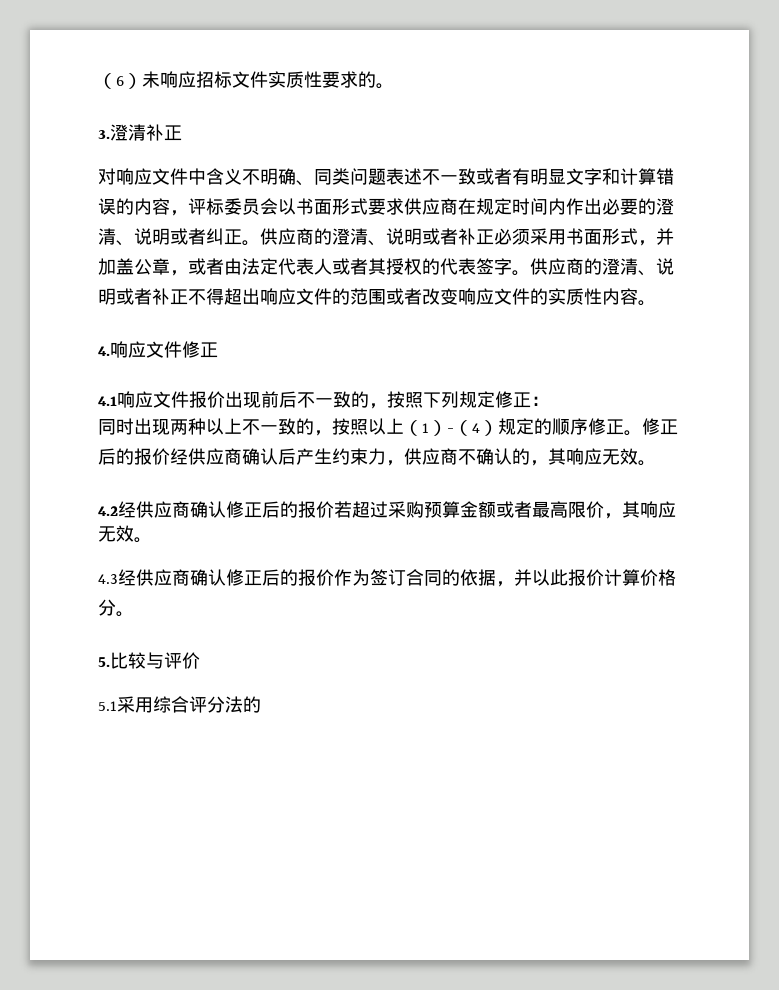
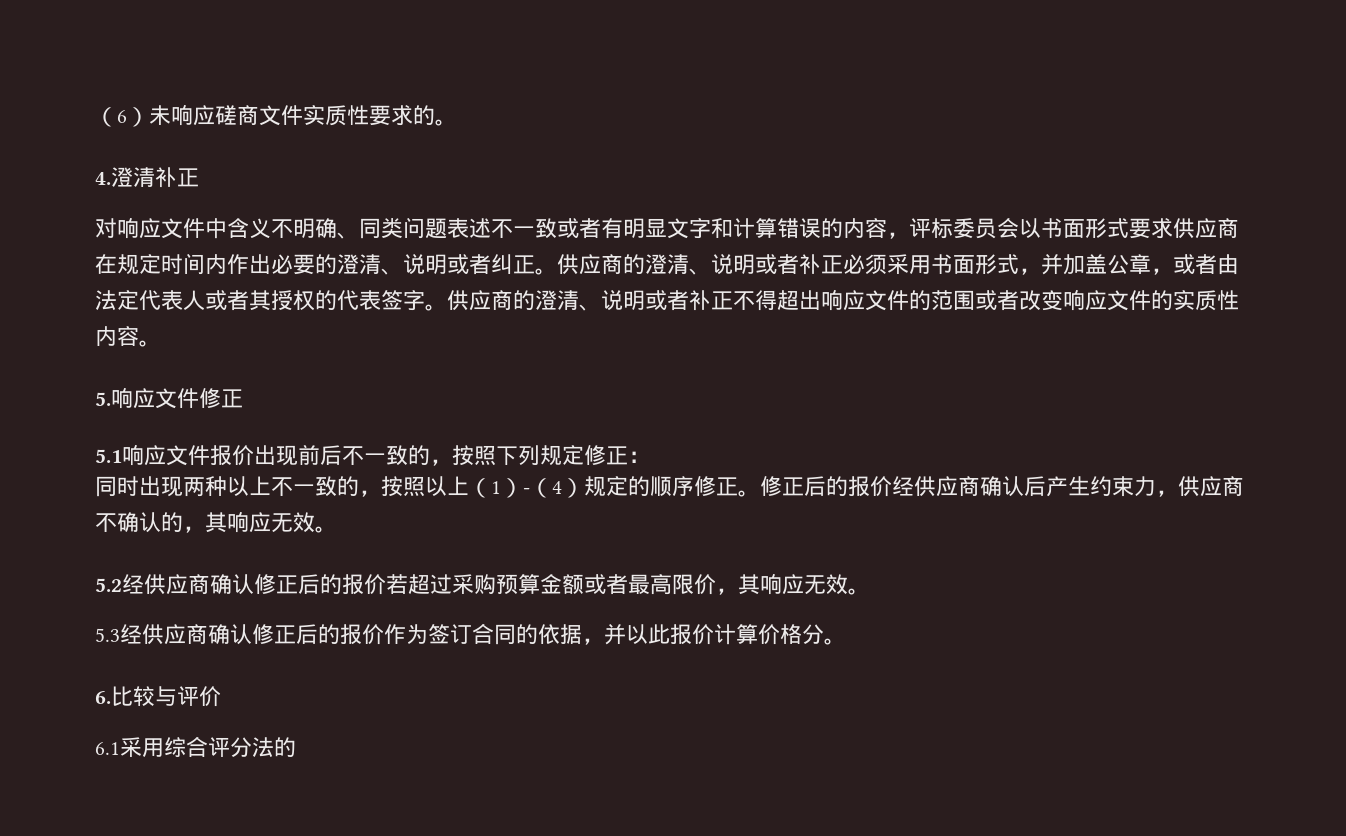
- （6）未响应招标文件实质性要求的。
+ （6）未响应磋商文件实质性要求的。
- 3.澄清补正
+ 4.澄清补正
- 4.响应文件修正
+ 5.响应文件修正
- 4.1响应文件报价出现前后不一致的，按照下列规定修正：
+ 5.1响应文件报价出现前后不一致的，按照下列规定修正：
- 4.2经供应商确认修正后的报价若超过采购预算金额或者最高限价，其响应无效。
+ 5.2经供应商确认修正后的报价若超过采购预算金额或者最高限价，其响应无效。
- 4.3经供应商确认修正后的报价作为签订合同的依据，并以此报价计算价格分。
+ 5.3经供应商确认修正后的报价作为签订合同的依据，并以此报价计算价格分。
- 5.比较与评价
+ 6.比较与评价
- 5.1采用综合评分法的
+ 6.1采用综合评分法的

